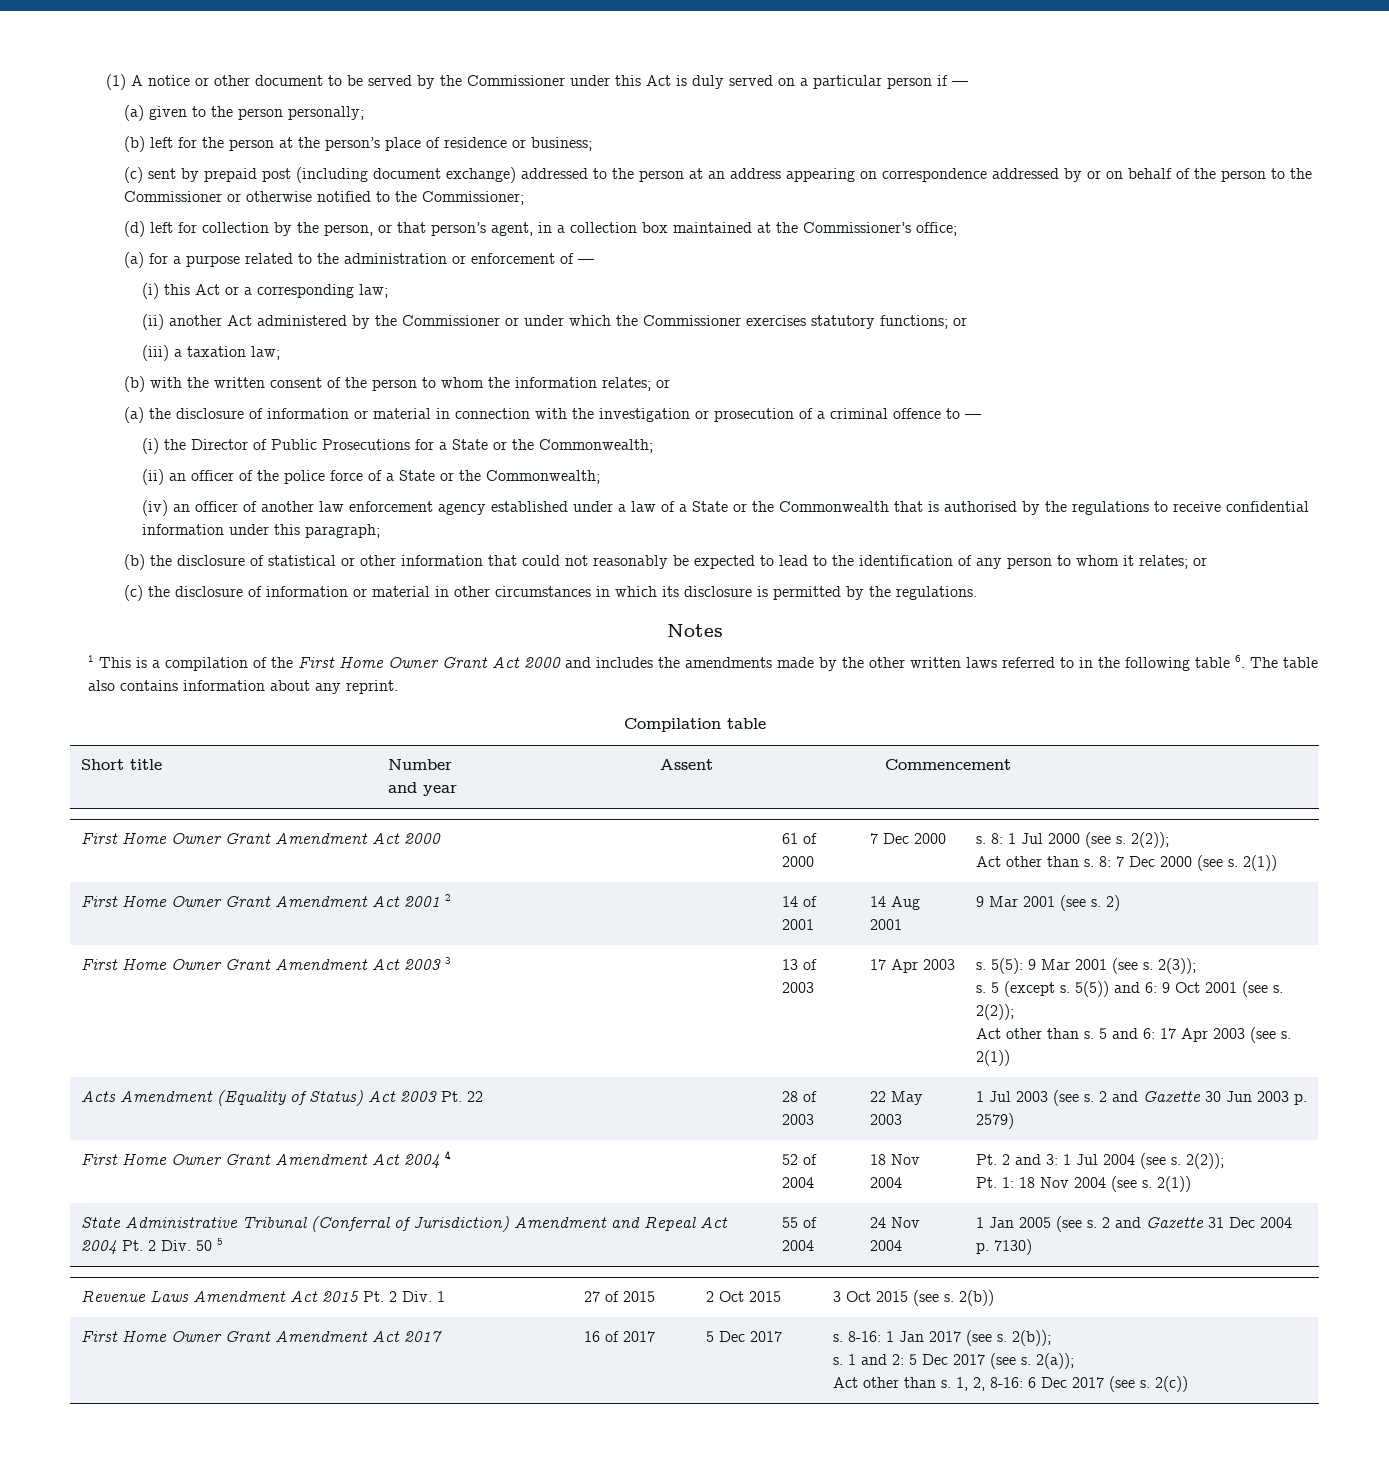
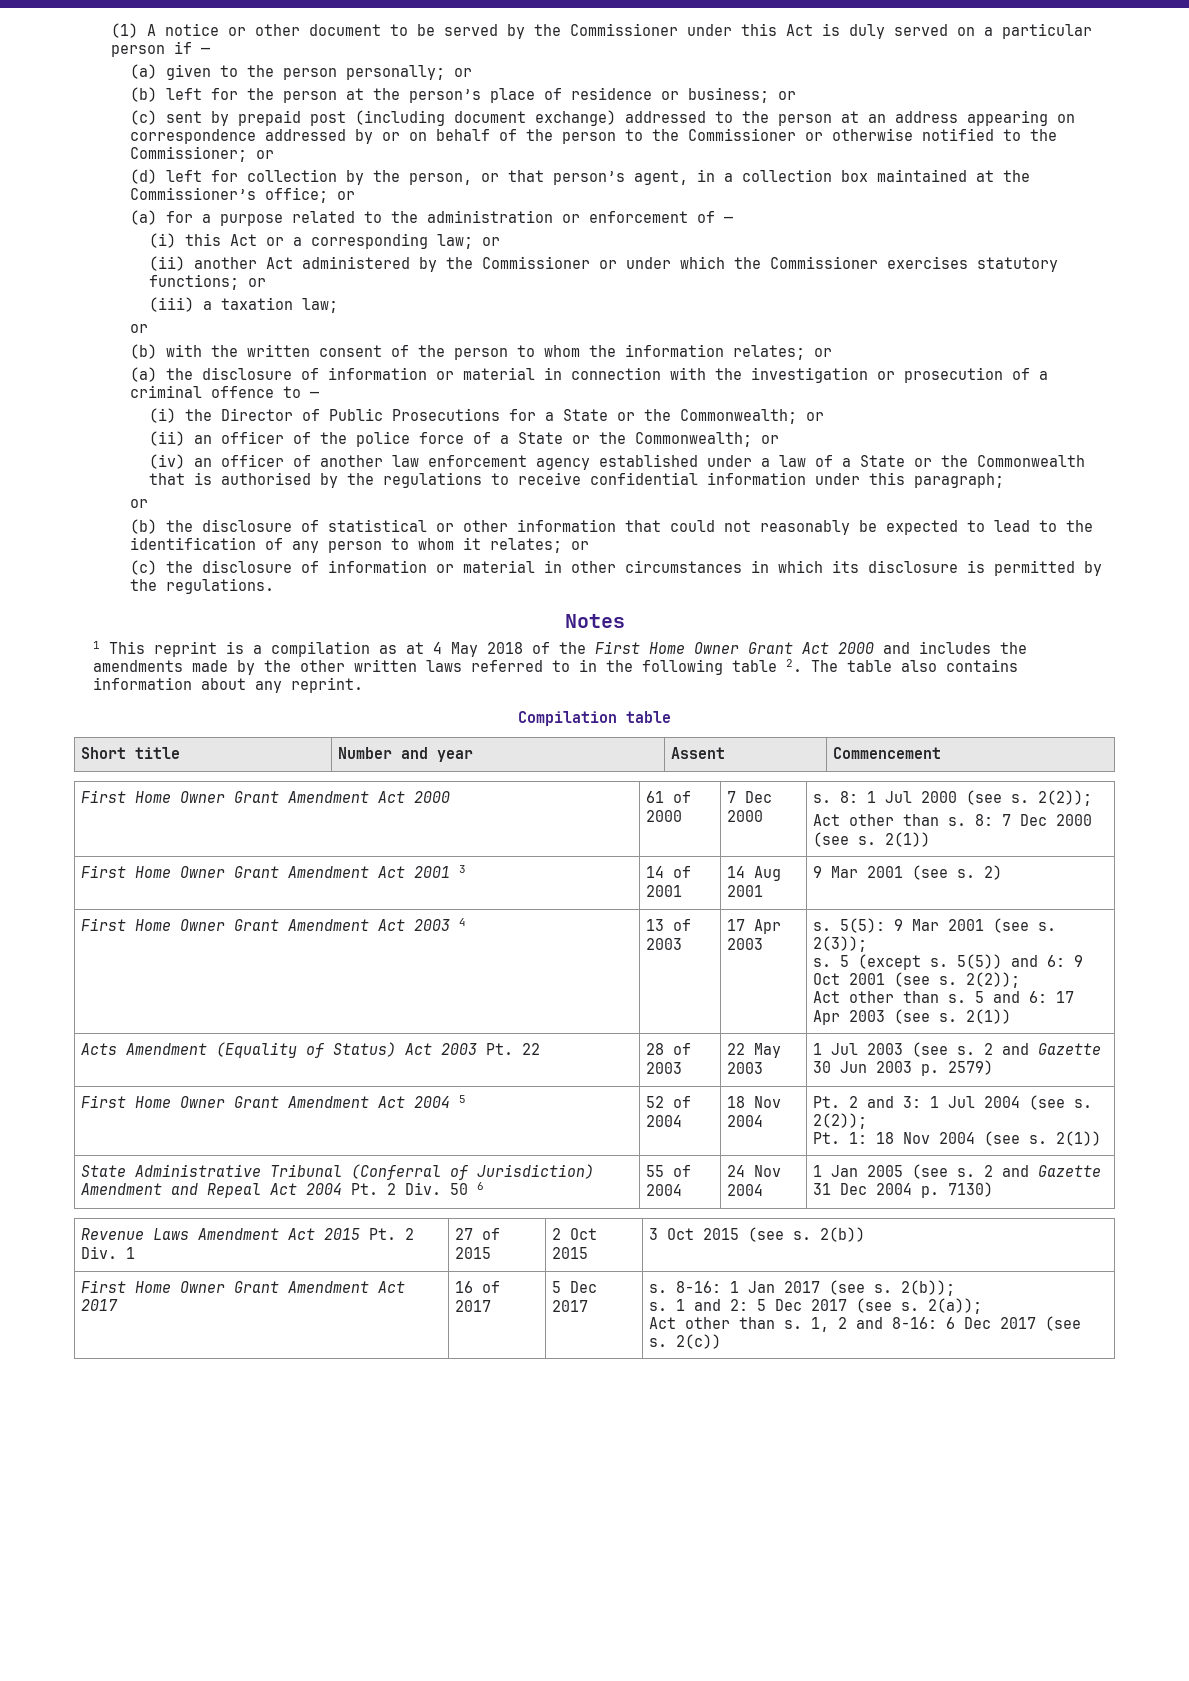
- (a) given to the person personally;
+ (a) given to the person personally; or
- (b) left for the person at the person’s place of residence or business;
+ (b) left for the person at the person’s place of residence or business; or
- (c) sent by prepaid post (including document exchange) addressed to the person at an address appearing on correspondence addressed by or on behalf of the person to the Commissioner or otherwise notified to the Commissioner;
+ (c) sent by prepaid post (including document exchange) addressed to the person at an address appearing on correspondence addressed by or on behalf of the person to the Commissioner or otherwise notified to the Commissioner; or
- (d) left for collection by the person, or that person’s agent, in a collection box maintained at the Commissioner’s office;
+ (d) left for collection by the person, or that person’s agent, in a collection box maintained at the Commissioner’s office; or
- (i) this Act or a corresponding law;
+ (i) this Act or a corresponding law; or
  (iii) a taxation law;
+ or
- (i) the Director of Public Prosecutions for a State or the Commonwealth;
+ (i) the Director of Public Prosecutions for a State or the Commonwealth; or
- (ii) an officer of the police force of a State or the Commonwealth;
+ (ii) an officer of the police force of a State or the Commonwealth; or
  (iv) an officer of another law enforcement agency established under a law of a State or the Commonwealth that is authorised by the regulations to receive confidential information under this paragraph;
+ or
- 1 This is a compilation of the First Home Owner Grant Act 2000 and includes the amendments made by the other written laws referred to in the following table 6. The table also contains information about any reprint.
+ 1 This reprint is a compilation as at 4 May 2018 of the First Home Owner Grant Act 2000 and includes the amendments made by the other written laws referred to in the following table 2. The table also contains information about any reprint.
- Short title | Number
- and year | Assent | Commencement
+ Short title | Number and year | Assent | Commencement
- First Home Owner Grant Amendment Act 2001 2 | 14 of 2001 | 14 Aug 2001 | 9 Mar 2001 (see s. 2)
+ First Home Owner Grant Amendment Act 2001 3 | 14 of 2001 | 14 Aug 2001 | 9 Mar 2001 (see s. 2)
- First Home Owner Grant Amendment Act 2003 3
+ First Home Owner Grant Amendment Act 2003 4
- First Home Owner Grant Amendment Act 2004 4 | 52 of 2004 | 18 Nov 2004 | Pt. 2 and 3: 1 Jul 2004 (see s. 2(2));
+ First Home Owner Grant Amendment Act 2004 5 | 52 of 2004 | 18 Nov 2004 | Pt. 2 and 3: 1 Jul 2004 (see s. 2(2));
- State Administrative Tribunal (Conferral of Jurisdiction) Amendment and Repeal Act 2004 Pt. 2 Div. 50 5 | 55 of 2004 | 24 Nov 2004 | 1 Jan 2005 (see s. 2 and Gazette 31 Dec 2004 p. 7130)
+ State Administrative Tribunal (Conferral of Jurisdiction) Amendment and Repeal Act 2004 Pt. 2 Div. 50 6 | 55 of 2004 | 24 Nov 2004 | 1 Jan 2005 (see s. 2 and Gazette 31 Dec 2004 p. 7130)
- 1, 2, 8-16: 6 Dec 2017 (see s.
+ 1, 2 and 8-16: 6 Dec 2017 (see s.

